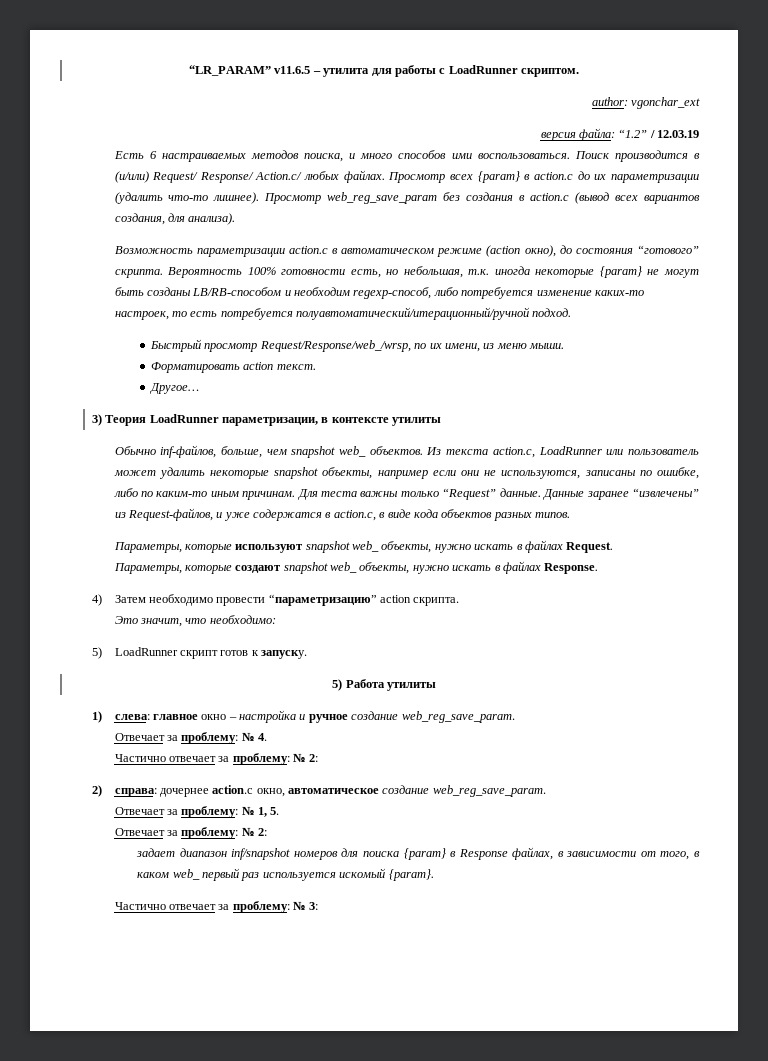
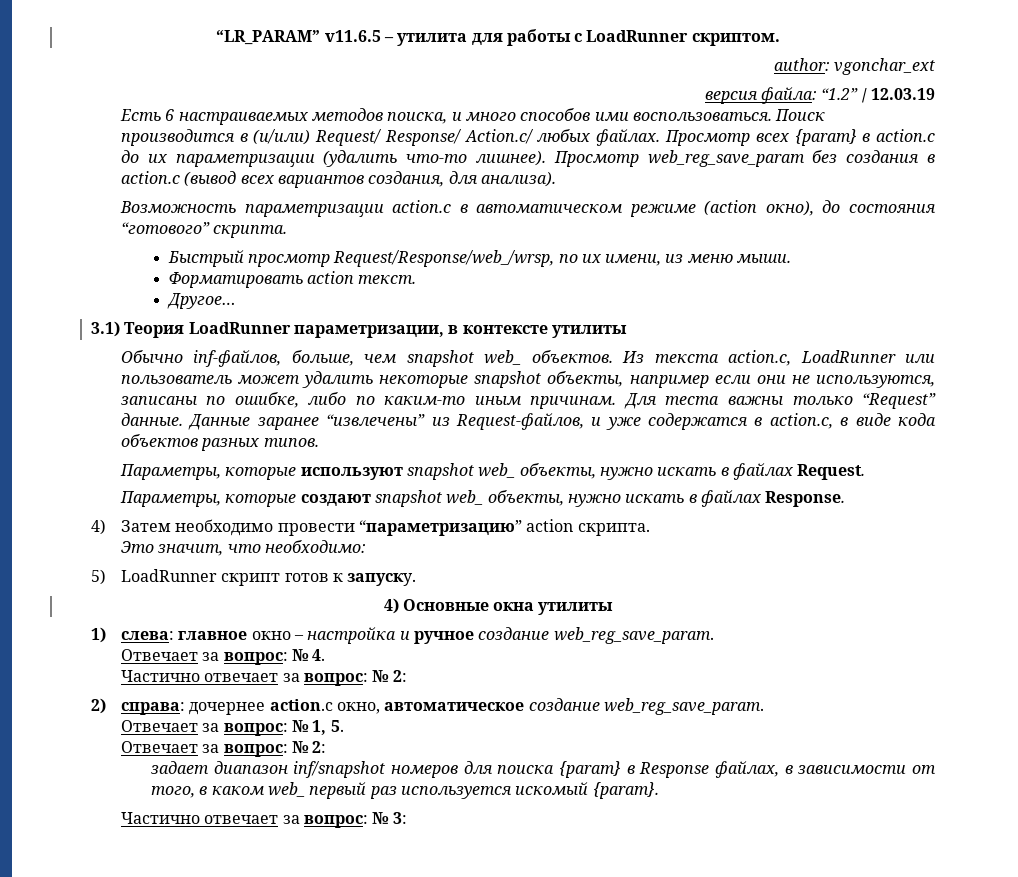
- Вероятность 100% готовности есть, но небольшая, т.к. иногда некоторые {param} не могут быть созданы LB/RB-способом и необходим regexp-способ, либо потребуется изменение каких-то настроек, то есть потребуется полуавтоматический/итерационный/ручной подход.
- 3) Теория LoadRunner параметризации, в контексте утилиты
+ 3.1) Теория LoadRunner параметризации, в контексте утилиты
- 5) Работа утилиты
+ 4) Основные окна утилиты
- Отвечает за проблему: № 4.
+ Отвечает за вопрос: № 4.
- Частично отвечает за проблему: № 2:
+ Частично отвечает за вопрос: № 2:
- Отвечает за проблему: № 1, 5.
+ Отвечает за вопрос: № 1, 5.
- Отвечает за проблему: № 2:
+ Отвечает за вопрос: № 2:
- Частично отвечает за проблему: № 3:
+ Частично отвечает за вопрос: № 3:

